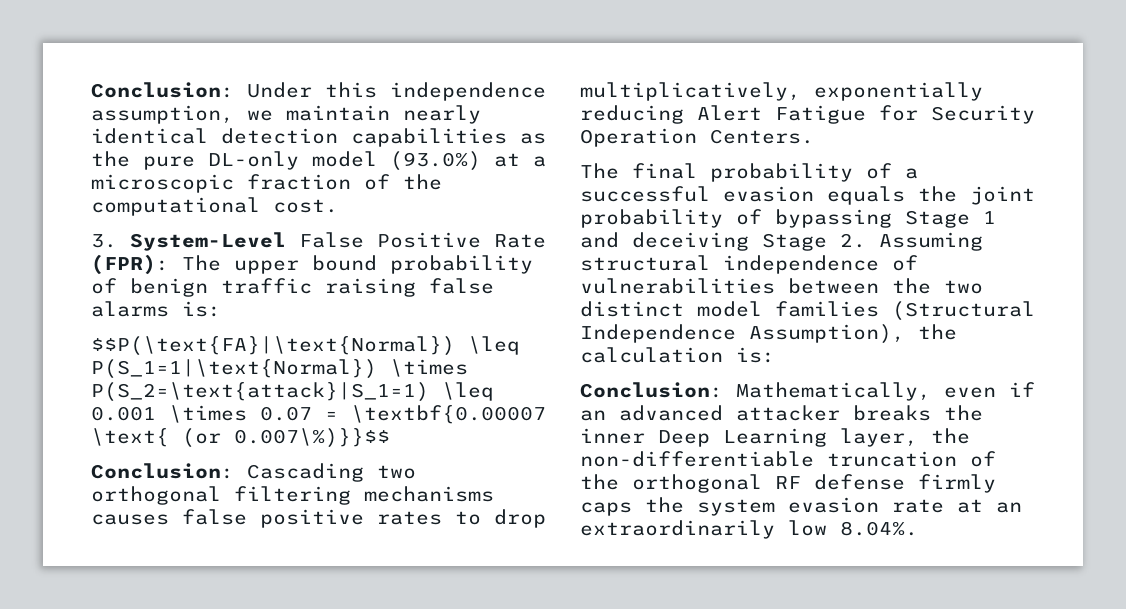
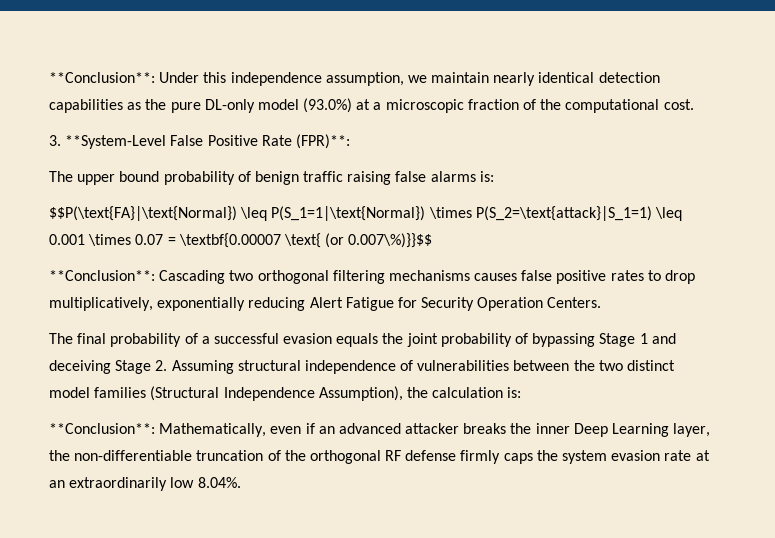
- Conclusion: Under this independence assumption, we maintain nearly identical detection capabilities as the pure DL-only model (93.0%) at a microscopic fraction of the computational cost.
+ **Conclusion**: Under this independence assumption, we maintain nearly identical detection capabilities as the pure DL-only model (93.0%) at a microscopic fraction of the computational cost.
- 3. System-Level False Positive Rate (FPR): The upper bound probability of benign traffic raising false alarms is:
+ 3. **System-Level False Positive Rate (FPR)**:
+ The upper bound probability of benign traffic raising false alarms is:
- Conclusion: Cascading two orthogonal filtering mechanisms causes false positive rates to drop multiplicatively, exponentially reducing Alert Fatigue for Security Operation Centers.
+ **Conclusion**: Cascading two orthogonal filtering mechanisms causes false positive rates to drop multiplicatively, exponentially reducing Alert Fatigue for Security Operation Centers.
- Conclusion: Mathematically, even if an advanced attacker breaks the inner Deep Learning layer, the non-differentiable truncation of the orthogonal RF defense firmly caps the system evasion rate at an extraordinarily low 8.04%.
+ **Conclusion**: Mathematically, even if an advanced attacker breaks the inner Deep Learning layer, the non-differentiable truncation of the orthogonal RF defense firmly caps the system evasion rate at an extraordinarily low 8.04%.

